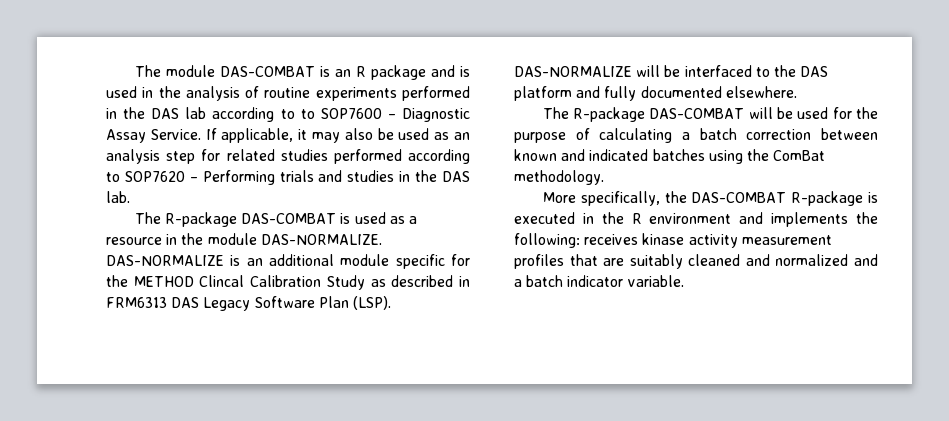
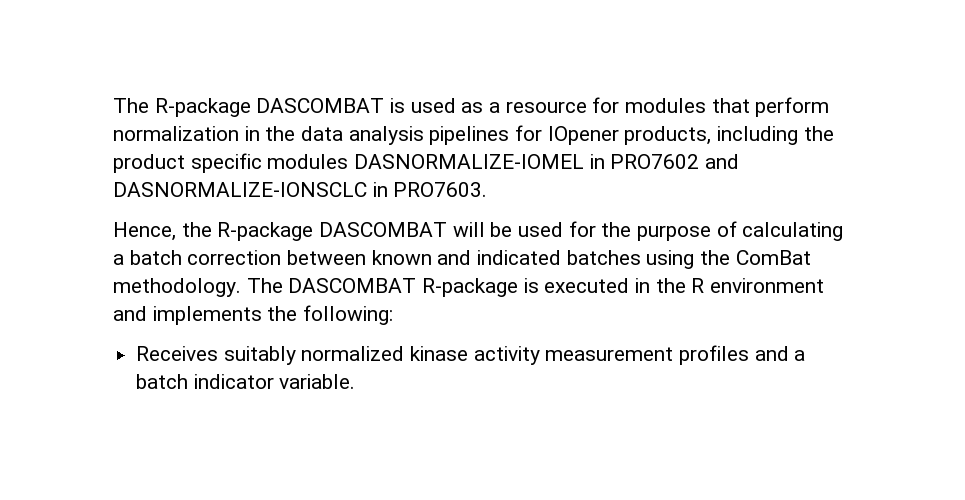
- The module DAS-COMBAT is an R package and is used in the analysis of routine experiments performed in the DAS lab according to to SOP7600 – Diagnostic Assay Service. If applicable, it may also be used as an analysis step for related studies performed according to SOP7620 – Performing trials and studies in the DAS lab.
- The R-package DAS-COMBAT is used as a resource in the module DAS-NORMALIZE. DAS-NORMALIZE is an additional module specific for the METHOD Clincal Calibration Study as described in FRM6313 DAS Legacy Software Plan (LSP). DAS-NORMALIZE will be interfaced to the DAS platform and fully documented elsewhere.
- The R-package DAS-COMBAT will be used for the purpose of calculating a batch correction between known and indicated batches using the ComBat methodology.
- More specifically, the DAS-COMBAT R-package is executed in the R environment and implements the following: receives kinase activity measurement profiles that are suitably cleaned and normalized and a batch indicator variable.
+ The R-package DASCOMBAT is used as a resource for modules that perform normalization in the data analysis pipelines for IOpener products, including the product specific modules DASNORMALIZE-IOMEL in PRO7602 and DASNORMALIZE-IONSCLC in PRO7603.
+ Hence, the R-package DASCOMBAT will be used for the purpose of calculating a batch correction between known and indicated batches using the ComBat methodology. The DASCOMBAT R-package is executed in the R environment and implements the following:
+ Receives suitably normalized kinase activity measurement profiles and a batch indicator variable.

